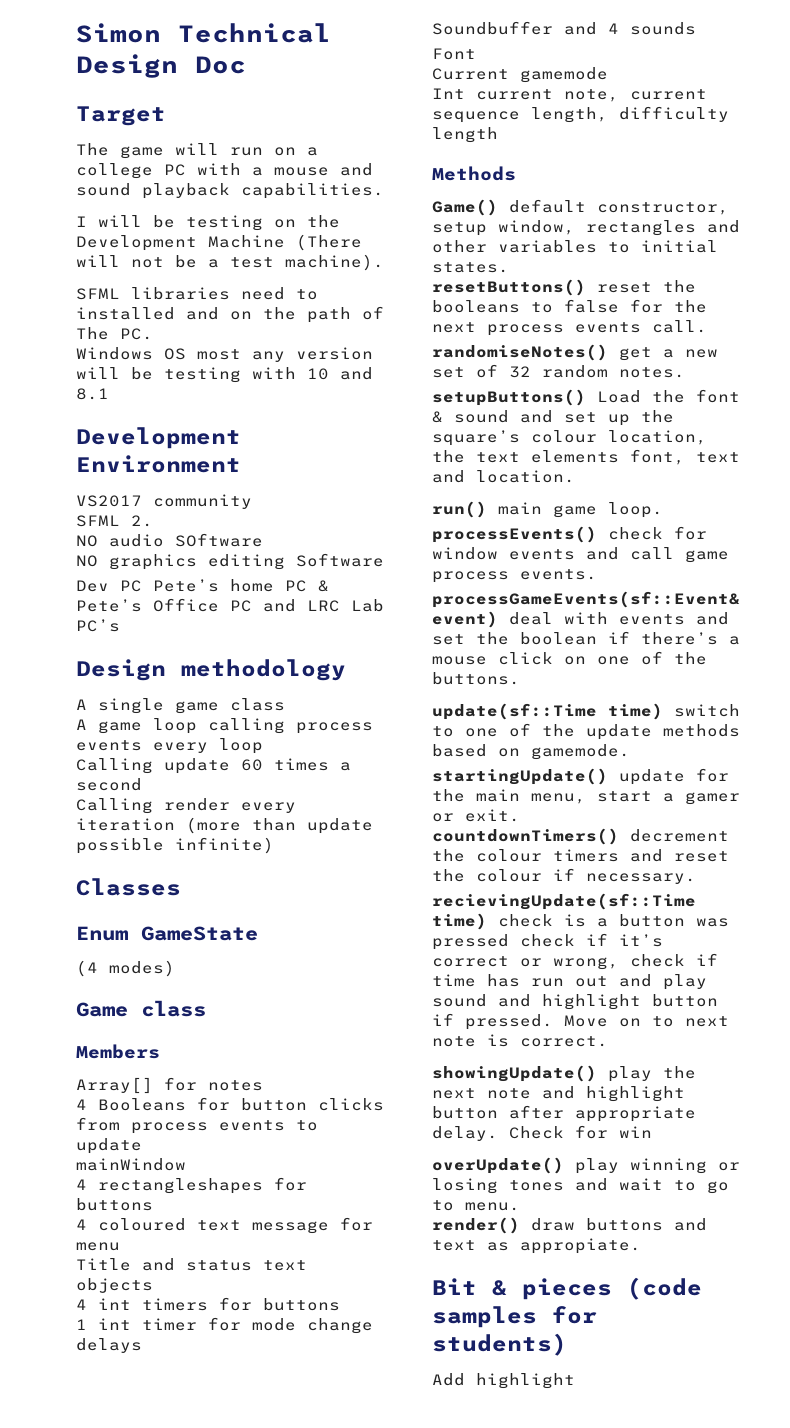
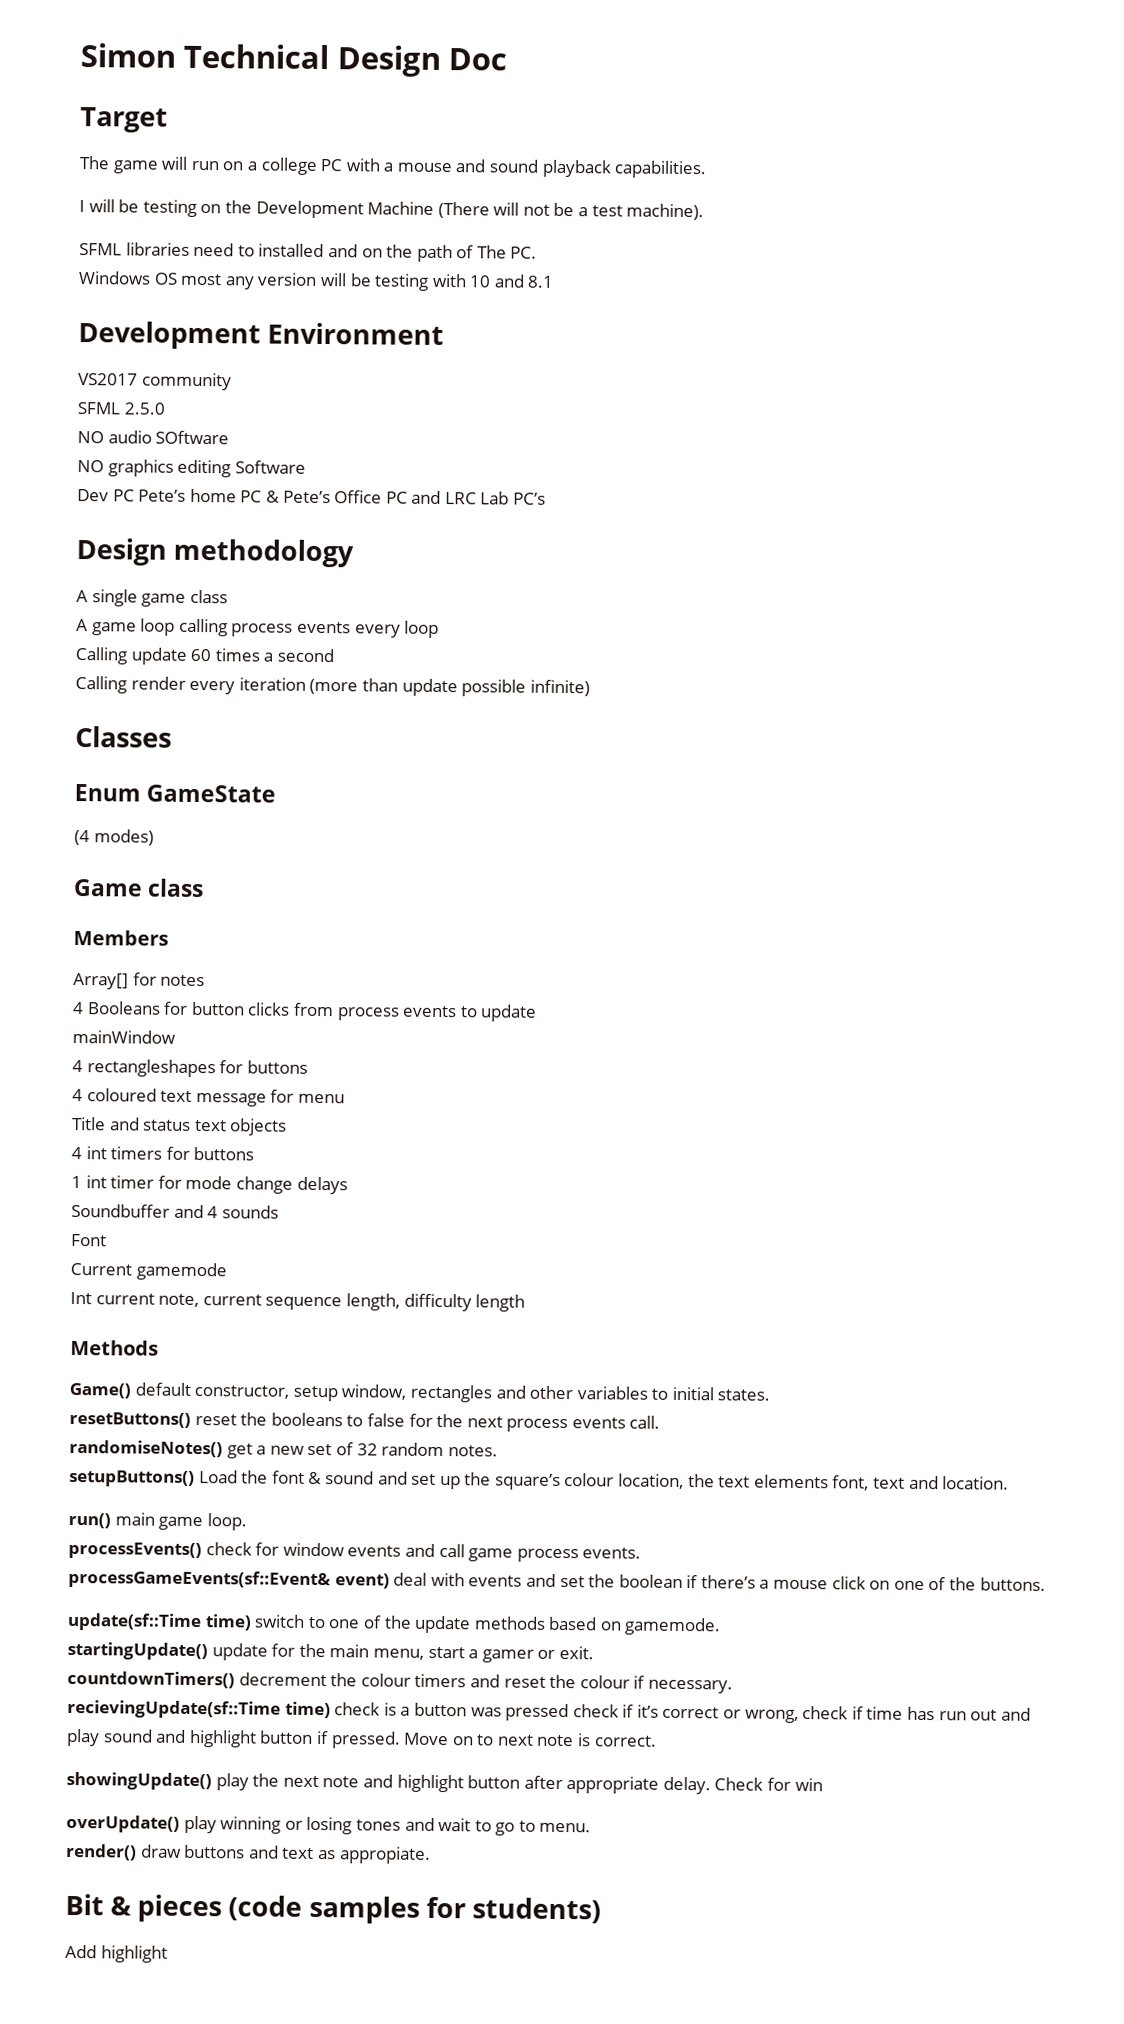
- SFML 2.
+ SFML 2.5.0

